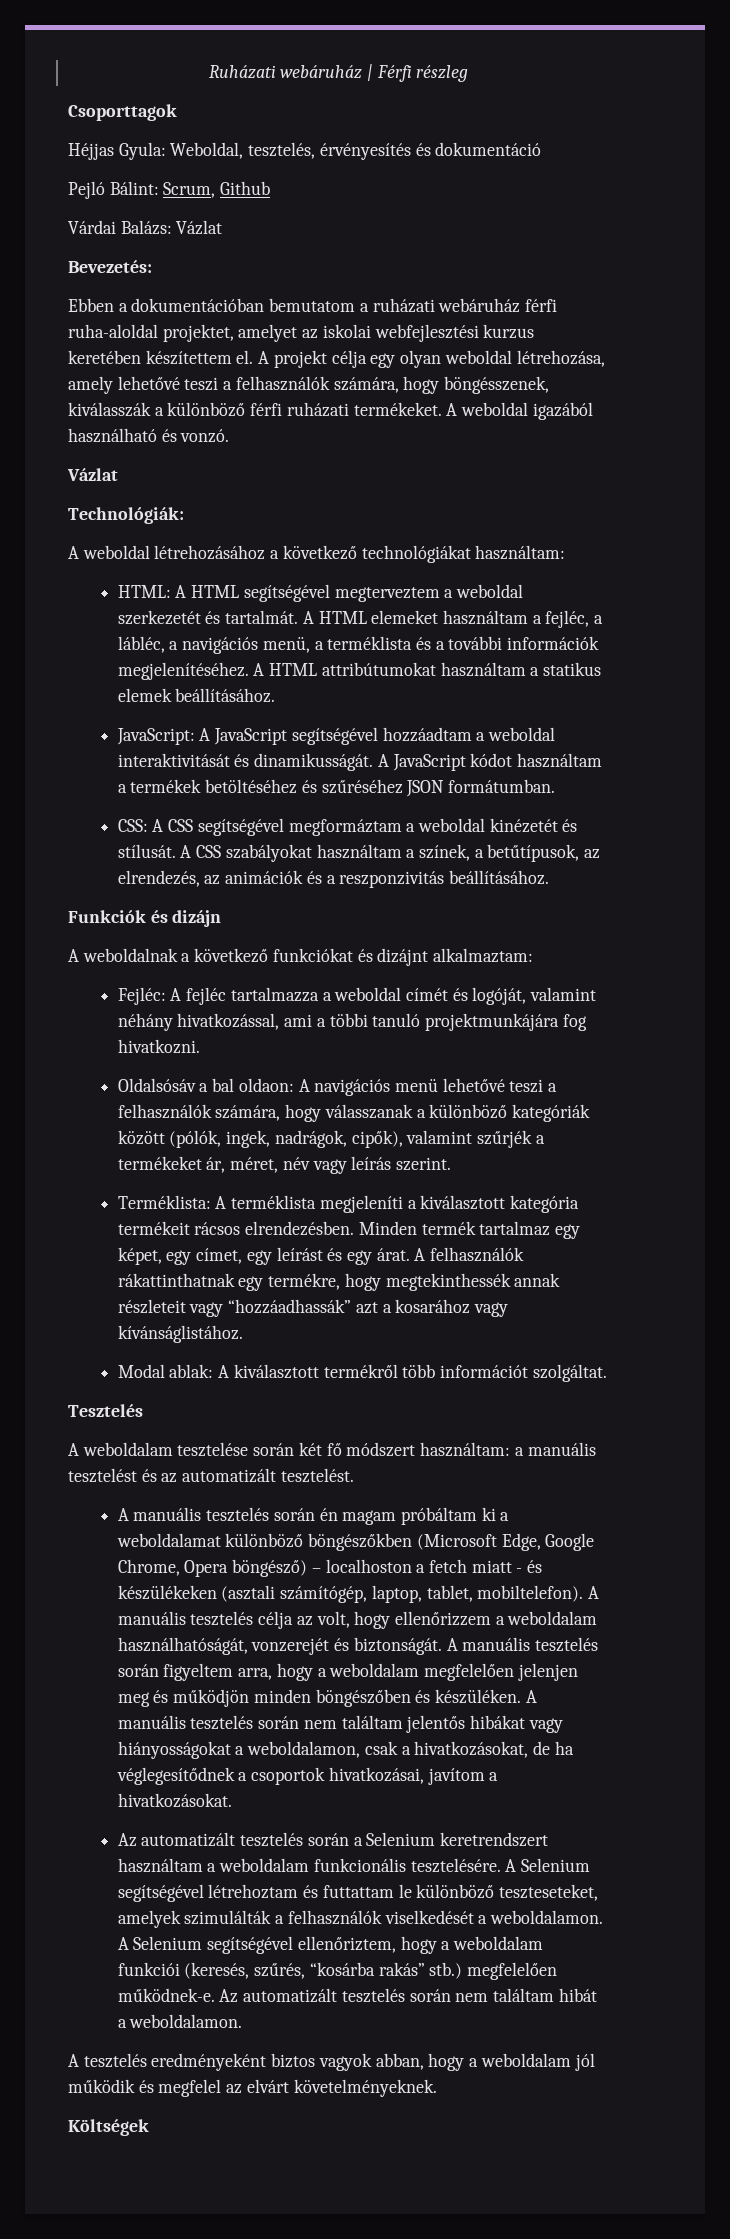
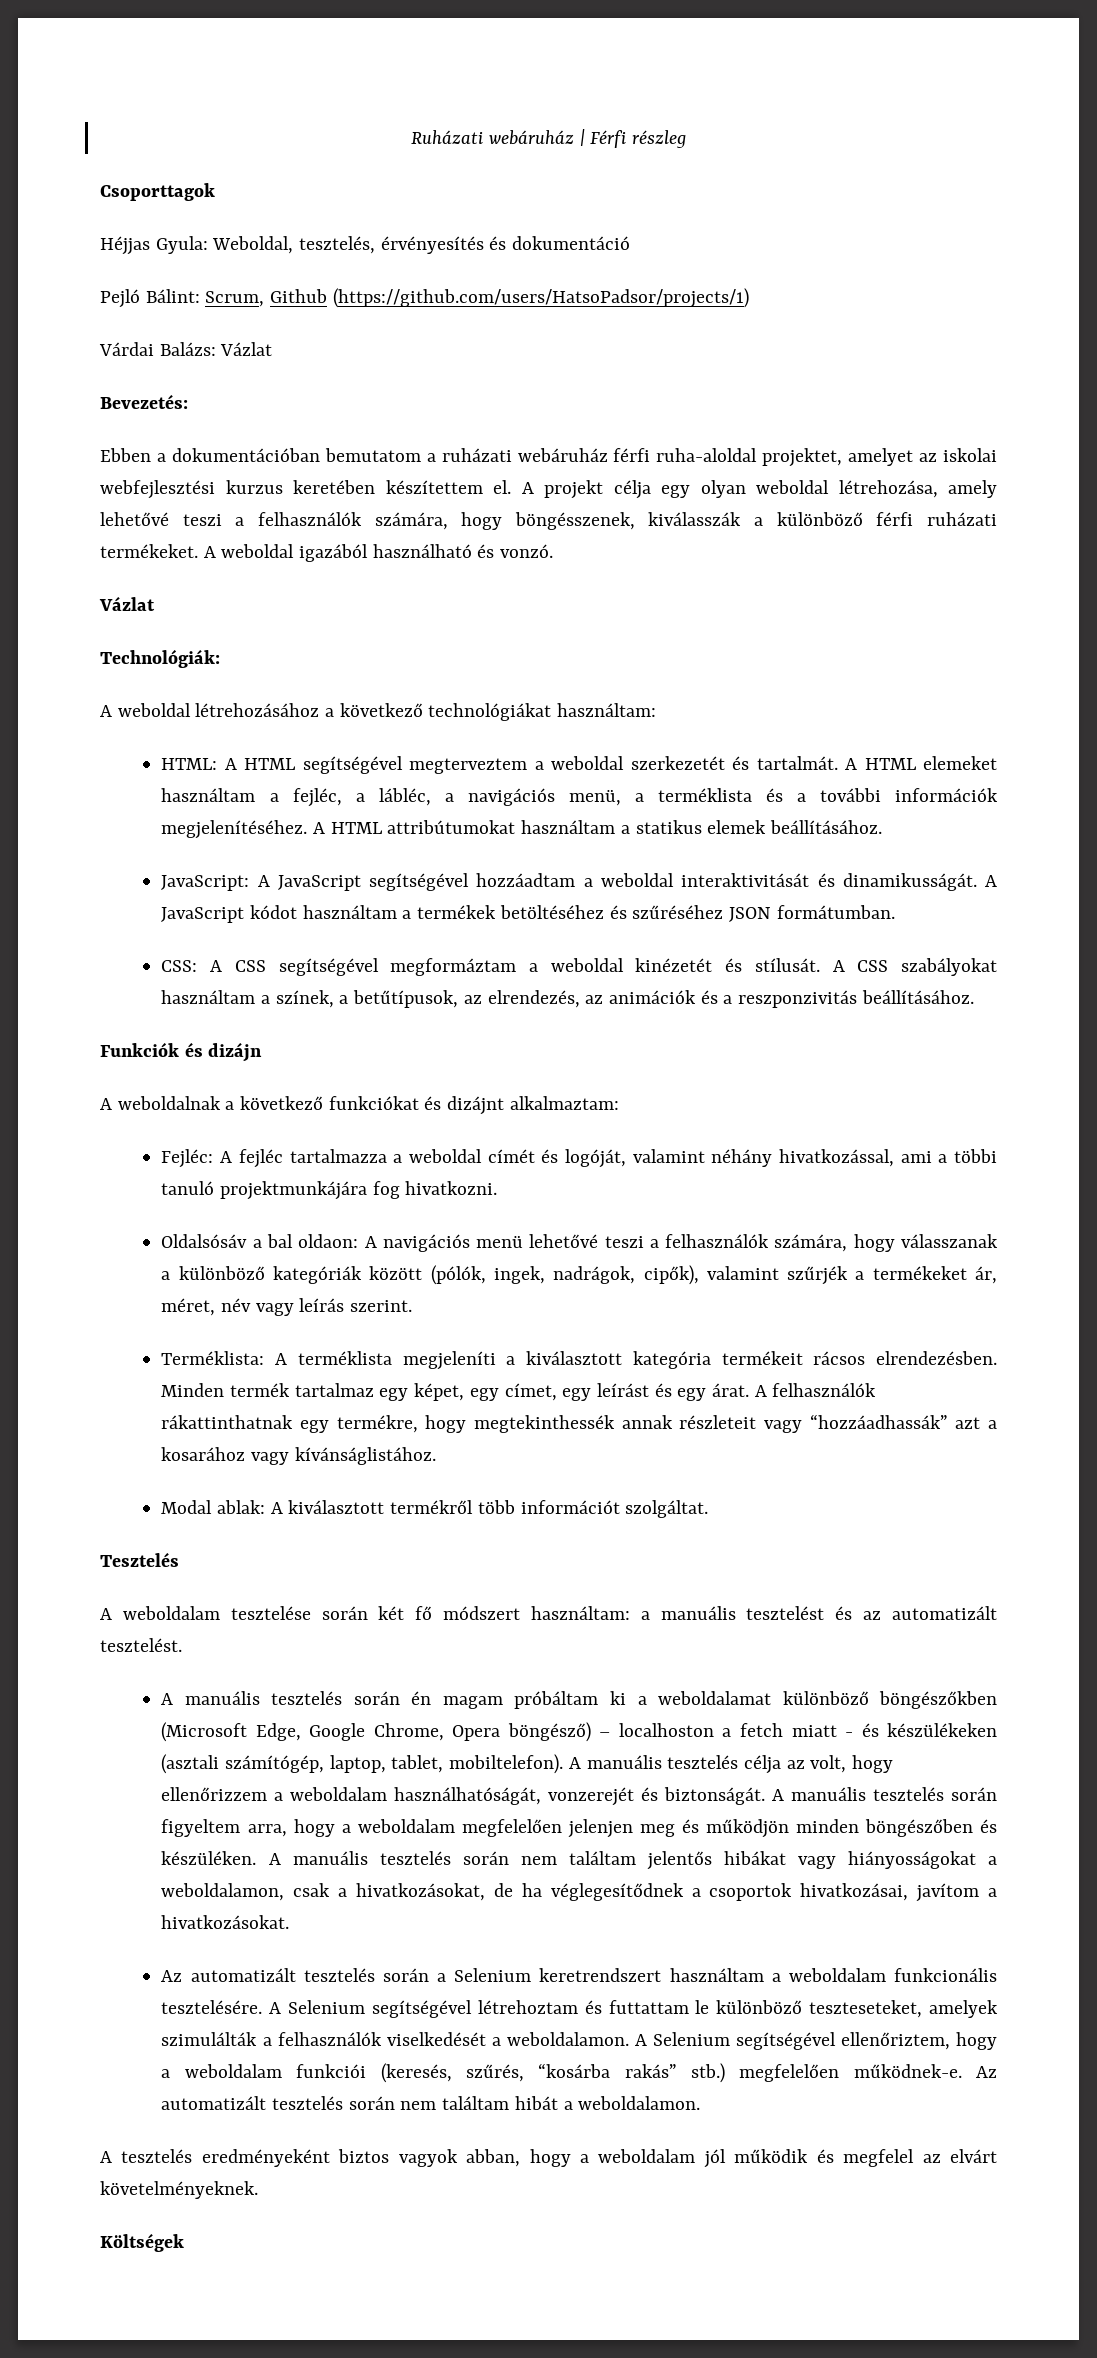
- Pejló Bálint: Scrum, Github
+ Pejló Bálint: Scrum, Github (https://github.com/users/HatsoPadsor/projects/1)

